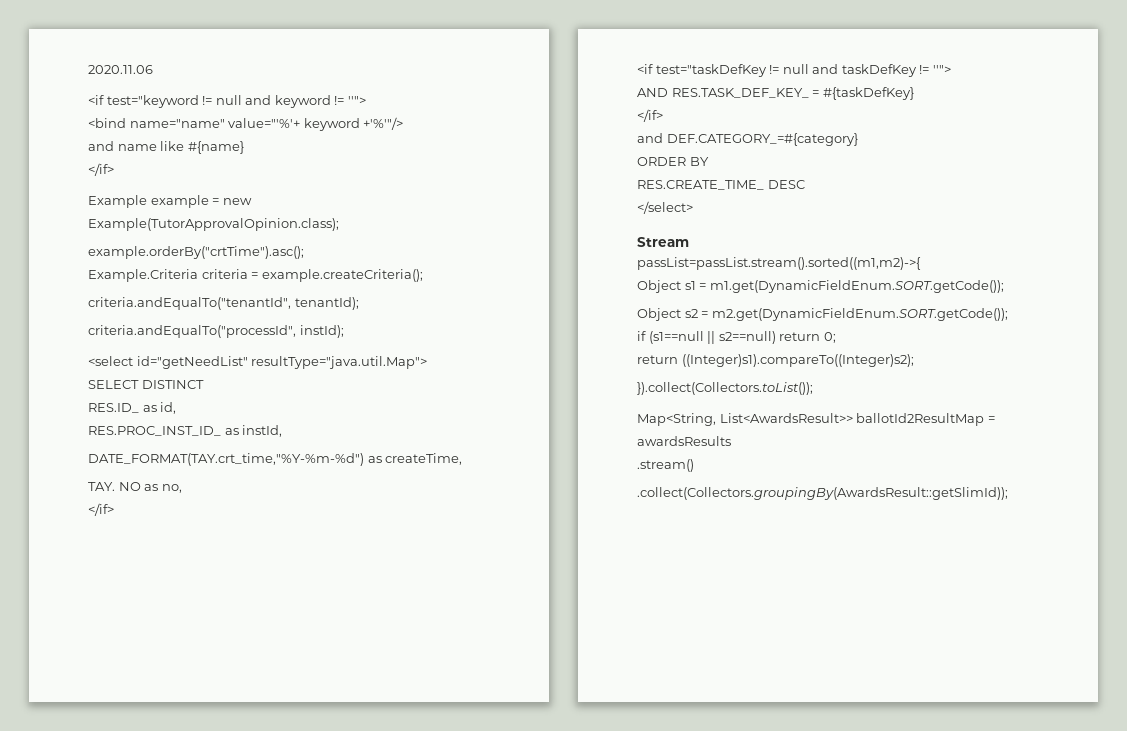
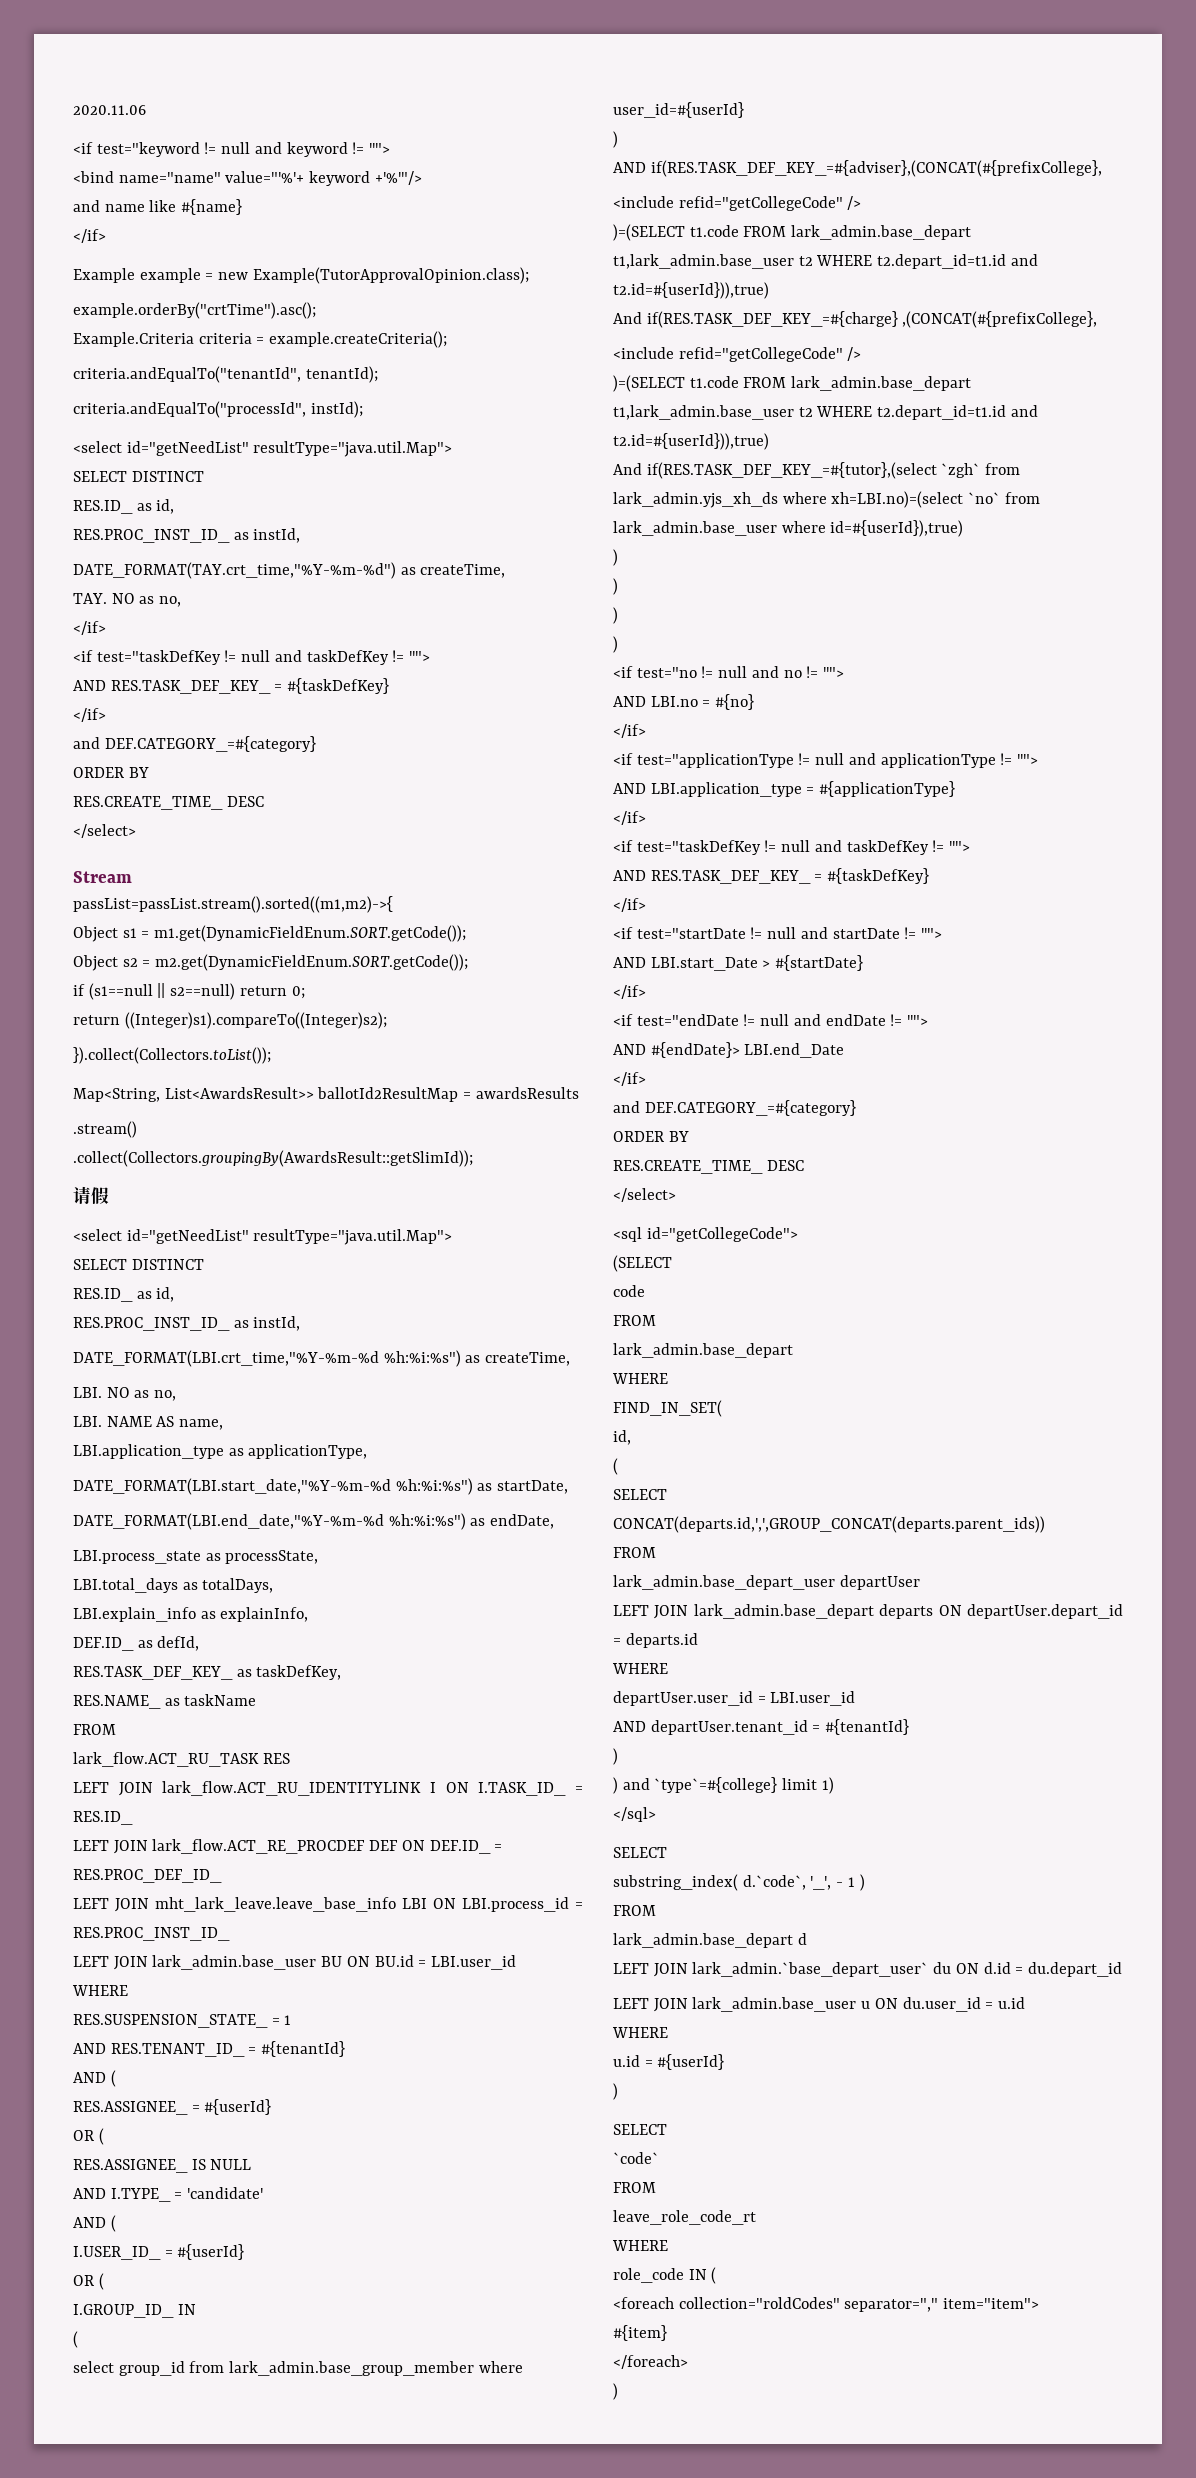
+ 请假
+ <select id="getNeedList" resultType="java.util.Map">
+ SELECT DISTINCT
+ RES.ID_ as id,
+ RES.PROC_INST_ID_ as instId,
+ DATE_FORMAT(LBI.crt_time,"%Y-%m-%d %h:%i:%s") as createTime,
+ LBI. NO as no,
+ LBI. NAME AS name,
+ LBI.application_type as applicationType,
+ DATE_FORMAT(LBI.start_date,"%Y-%m-%d %h:%i:%s") as startDate,
+ DATE_FORMAT(LBI.end_date,"%Y-%m-%d %h:%i:%s") as endDate,
+ LBI.process_state as processState,
+ LBI.total_days as totalDays,
+ LBI.explain_info as explainInfo,
+ DEF.ID_ as defId,
+ RES.TASK_DEF_KEY_ as taskDefKey,
+ RES.NAME_ as taskName
+ FROM
+ lark_flow.ACT_RU_TASK RES
+ LEFT JOIN lark_flow.ACT_RU_IDENTITYLINK I ON I.TASK_ID_ = RES.ID_
+ LEFT JOIN lark_flow.ACT_RE_PROCDEF DEF ON DEF.ID_ = RES.PROC_DEF_ID_
+ LEFT JOIN mht_lark_leave.leave_base_info LBI ON LBI.process_id = RES.PROC_INST_ID_
+ LEFT JOIN lark_admin.base_user BU ON BU.id = LBI.user_id
+ WHERE
+ RES.SUSPENSION_STATE_ = 1
+ AND RES.TENANT_ID_ = #{tenantId}
+ AND (
+ RES.ASSIGNEE_ = #{userId}
+ OR (
+ RES.ASSIGNEE_ IS NULL
+ AND I.TYPE_ = 'candidate'
+ AND (
+ I.USER_ID_ = #{userId}
+ OR (
+ I.GROUP_ID_ IN
+ (
+ select group_id from lark_admin.base_group_member where user_id=#{userId}
+ )
+ AND if(RES.TASK_DEF_KEY_=#{adviser},(CONCAT(#{prefixCollege},
+ <include refid="getCollegeCode" />
+ )=(SELECT t1.code FROM lark_admin.base_depart t1,lark_admin.base_user t2 WHERE t2.depart_id=t1.id and t2.id=#{userId})),true)
+ And if(RES.TASK_DEF_KEY_=#{charge} ,(CONCAT(#{prefixCollege},
+ <include refid="getCollegeCode" />
+ )=(SELECT t1.code FROM lark_admin.base_depart t1,lark_admin.base_user t2 WHERE t2.depart_id=t1.id and t2.id=#{userId})),true)
+ And if(RES.TASK_DEF_KEY_=#{tutor},(select `zgh` from lark_admin.yjs_xh_ds where xh=LBI.no)=(select `no` from lark_admin.base_user where id=#{userId}),true)
+ )
+ )
+ )
+ )
+ <if test="no != null and no != ''">
+ AND LBI.no = #{no}
+ </if>
+ <if test="applicationType != null and applicationType != ''">
+ AND LBI.application_type = #{applicationType}
+ </if>
+ <if test="taskDefKey != null and taskDefKey != ''">
+ AND RES.TASK_DEF_KEY_ = #{taskDefKey}
+ </if>
+ <if test="startDate != null and startDate != ''">
+ AND LBI.start_Date > #{startDate}
+ </if>
+ <if test="endDate != null and endDate != ''">
+ AND #{endDate}> LBI.end_Date
+ </if>
+ and DEF.CATEGORY_=#{category}
+ ORDER BY
+ RES.CREATE_TIME_ DESC
+ </select>
+ <sql id="getCollegeCode">
+ (SELECT
+ code
+ FROM
+ lark_admin.base_depart
+ WHERE
+ FIND_IN_SET(
+ id,
+ (
+ SELECT
+ CONCAT(departs.id,',',GROUP_CONCAT(departs.parent_ids))
+ FROM
+ lark_admin.base_depart_user departUser
+ LEFT JOIN lark_admin.base_depart departs ON departUser.depart_id = departs.id
+ WHERE
+ departUser.user_id = LBI.user_id
+ AND departUser.tenant_id = #{tenantId}
+ )
+ ) and `type`=#{college} limit 1)
+ </sql>
+ SELECT
+ substring_index( d.`code`, '_', - 1 )
+ FROM
+ lark_admin.base_depart d
+ LEFT JOIN lark_admin.`base_depart_user` du ON d.id = du.depart_id
+ LEFT JOIN lark_admin.base_user u ON du.user_id = u.id
+ WHERE
+ u.id = #{userId}
+ )
+ SELECT
+ `code`
+ FROM
+ leave_role_code_rt
+ WHERE
+ role_code IN (
+ <foreach collection="roldCodes" separator="," item="item">
+ #{item}
+ </foreach>
+ )

